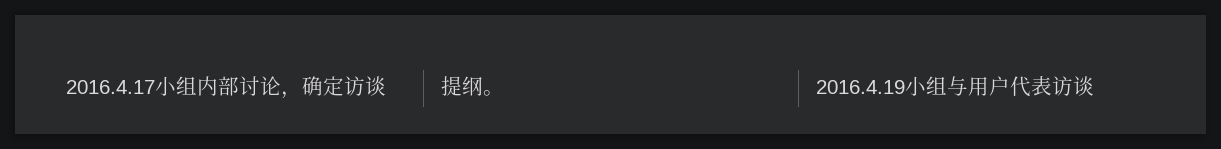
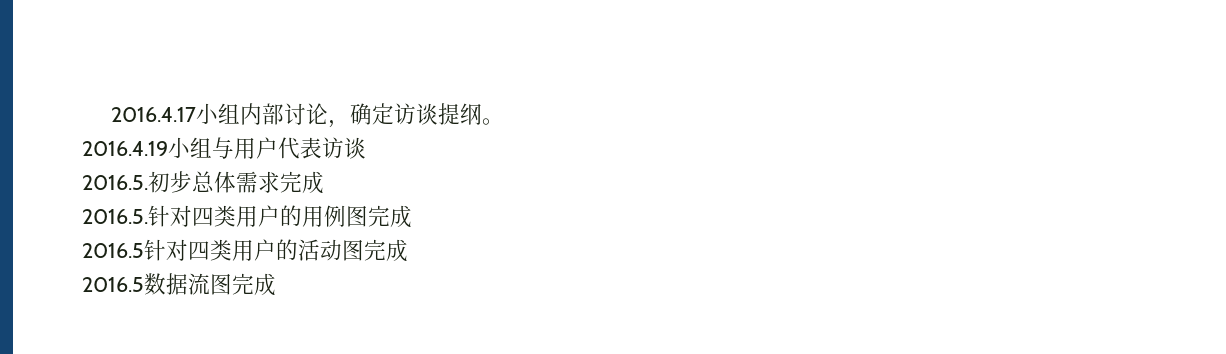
+ 2016.5.初步总体需求完成
+ 2016.5.针对四类用户的用例图完成
+ 2016.5针对四类用户的活动图完成
+ 2016.5数据流图完成

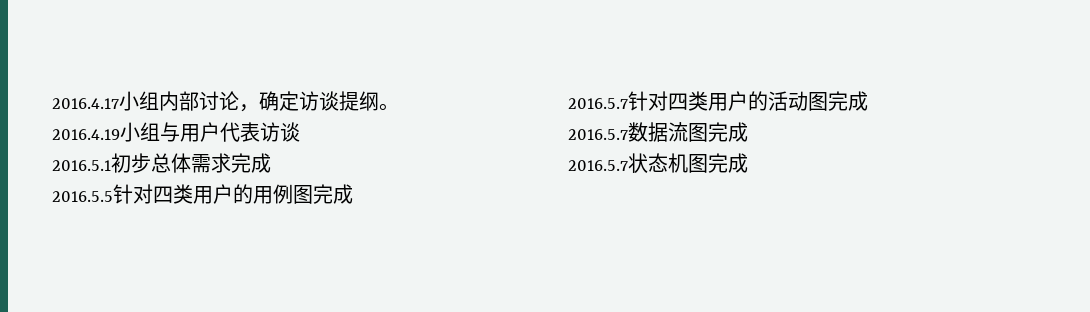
- 2016.5.初步总体需求完成
+ 2016.5.1初步总体需求完成
- 2016.5.针对四类用户的用例图完成
+ 2016.5.5针对四类用户的用例图完成
- 2016.5针对四类用户的活动图完成
+ 2016.5.7针对四类用户的活动图完成
- 2016.5数据流图完成
+ 2016.5.7数据流图完成
+ 2016.5.7状态机图完成

